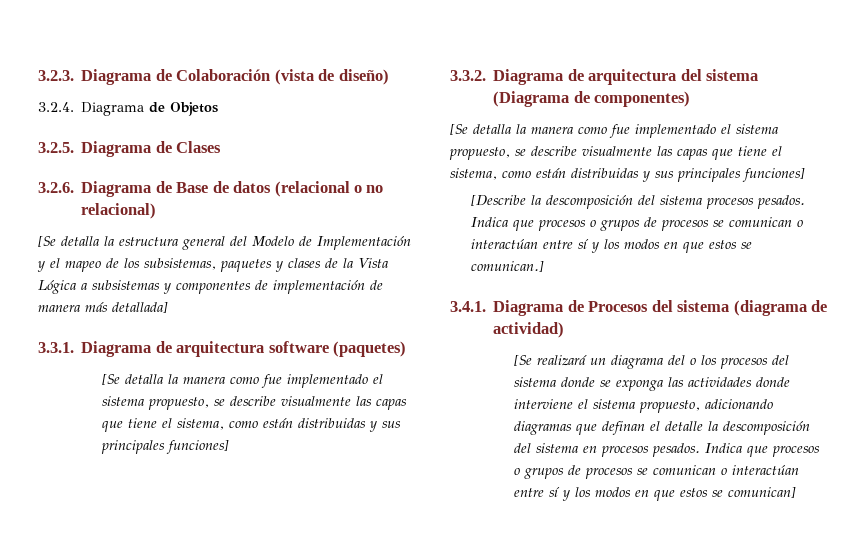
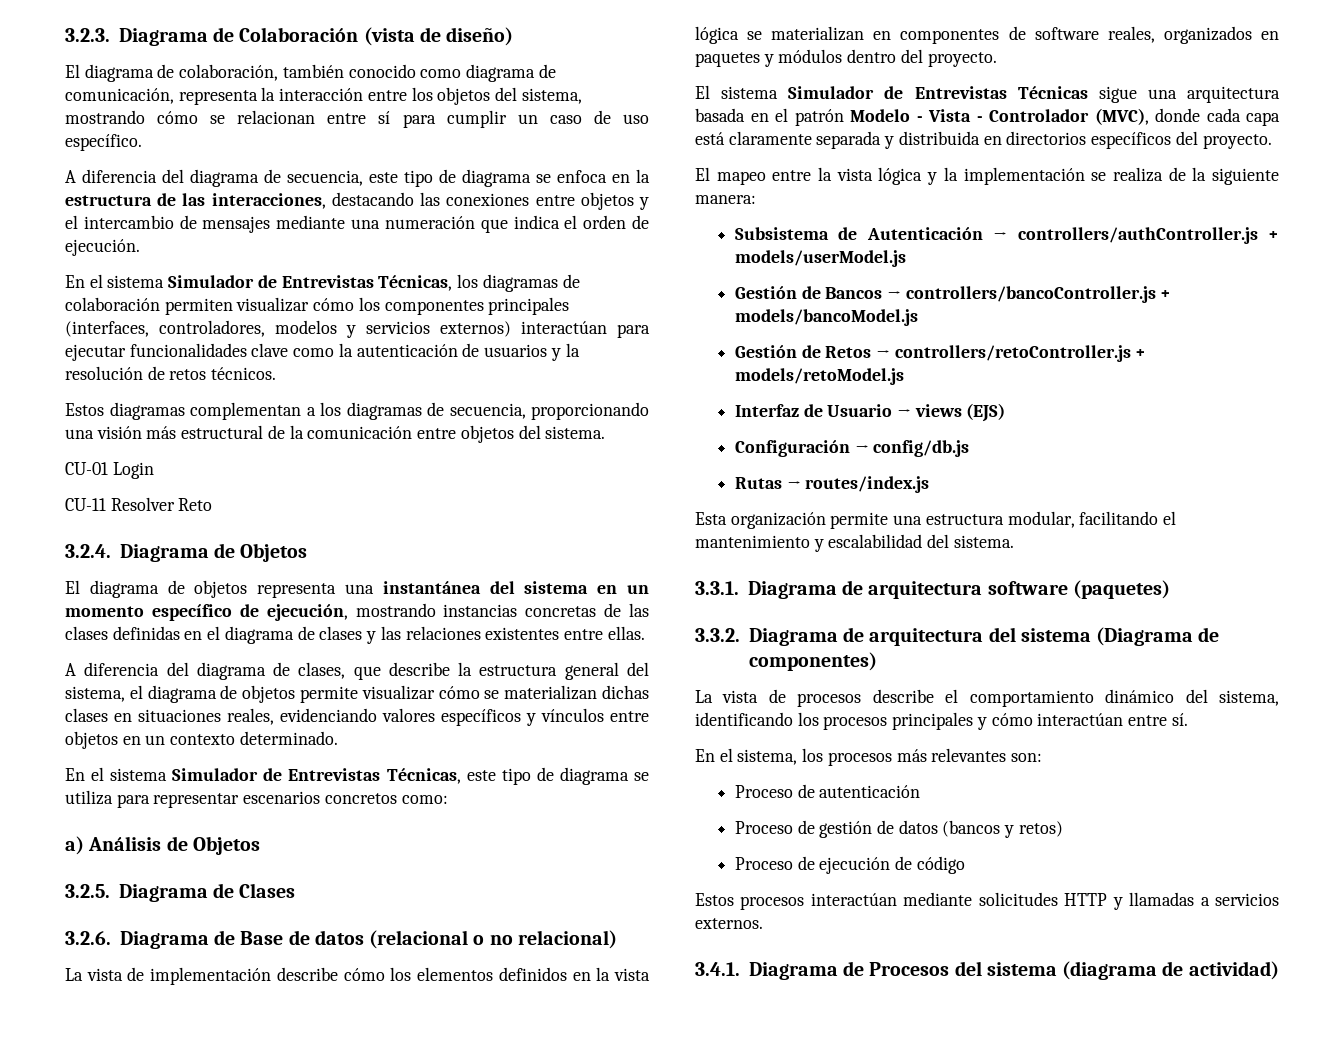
+ El diagrama de colaboración, también conocido como diagrama de comunicación, representa la interacción entre los objetos del sistema, mostrando cómo se relacionan entre sí para cumplir un caso de uso específico.
+ A diferencia del diagrama de secuencia, este tipo de diagrama se enfoca en la estructura de las interacciones, destacando las conexiones entre objetos y el intercambio de mensajes mediante una numeración que indica el orden de ejecución.
+ En el sistema Simulador de Entrevistas Técnicas, los diagramas de colaboración permiten visualizar cómo los componentes principales (interfaces, controladores, modelos y servicios externos) interactúan para ejecutar funcionalidades clave como la autenticación de usuarios y la resolución de retos técnicos.
+ Estos diagramas complementan a los diagramas de secuencia, proporcionando una visión más estructural de la comunicación entre objetos del sistema.
+ CU-01 Login
+ CU-11 Resolver Reto
  3.2.4. Diagrama de Objetos
+ El diagrama de objetos representa una instantánea del sistema en un momento específico de ejecución, mostrando instancias concretas de las clases definidas en el diagrama de clases y las relaciones existentes entre ellas.
+ A diferencia del diagrama de clases, que describe la estructura general del sistema, el diagrama de objetos permite visualizar cómo se materializan dichas clases en situaciones reales, evidenciando valores específicos y vínculos entre objetos en un contexto determinado.
+ En el sistema Simulador de Entrevistas Técnicas, este tipo de diagrama se utiliza para representar escenarios concretos como:
+ a) Análisis de Objetos
- [Se detalla la estructura general del Modelo de Implementación y el mapeo de los subsistemas, paquetes y clases de la Vista Lógica a subsistemas y componentes de implementación de manera más detallada]
+ La vista de implementación describe cómo los elementos definidos en la vista lógica se materializan en componentes de software reales, organizados en paquetes y módulos dentro del proyecto.
+ El sistema Simulador de Entrevistas Técnicas sigue una arquitectura basada en el patrón Modelo - Vista - Controlador (MVC), donde cada capa está claramente separada y distribuida en directorios específicos del proyecto.
+ El mapeo entre la vista lógica y la implementación se realiza de la siguiente manera:
+ Subsistema de Autenticación → controllers/authController.js + models/userModel.js
+ Gestión de Bancos → controllers/bancoController.js + models/bancoModel.js
+ Gestión de Retos → controllers/retoController.js + models/retoModel.js
+ Interfaz de Usuario → views (EJS)
+ Configuración → config/db.js
+ Rutas → routes/index.js
+ Esta organización permite una estructura modular, facilitando el mantenimiento y escalabilidad del sistema.
  3.3.1. Diagrama de arquitectura software (paquetes)
- [Se detalla la manera como fue implementado el sistema propuesto, se describe visualmente las capas que tiene el sistema, como están distribuidas y sus principales funciones]
  3.3.2. Diagrama de arquitectura del sistema (Diagrama de componentes)
- [Se detalla la manera como fue implementado el sistema propuesto, se describe visualmente las capas que tiene el sistema, como están distribuidas y sus principales funciones]
- [Describe la descomposición del sistema procesos pesados. Indica que procesos o grupos de procesos se comunican o interactúan entre sí y los modos en que estos se comunican.]
+ La vista de procesos describe el comportamiento dinámico del sistema, identificando los procesos principales y cómo interactúan entre sí.
+ En el sistema, los procesos más relevantes son:
+ Proceso de autenticación
+ Proceso de gestión de datos (bancos y retos)
+ Proceso de ejecución de código
+ Estos procesos interactúan mediante solicitudes HTTP y llamadas a servicios externos.
- [Se realizará un diagrama del o los procesos del sistema donde se exponga las actividades donde interviene el sistema propuesto, adicionando diagramas que definan el detalle la descomposición del sistema en procesos pesados. Indica que procesos o grupos de procesos se comunican o interactúan entre sí y los modos en que estos se comunican]

